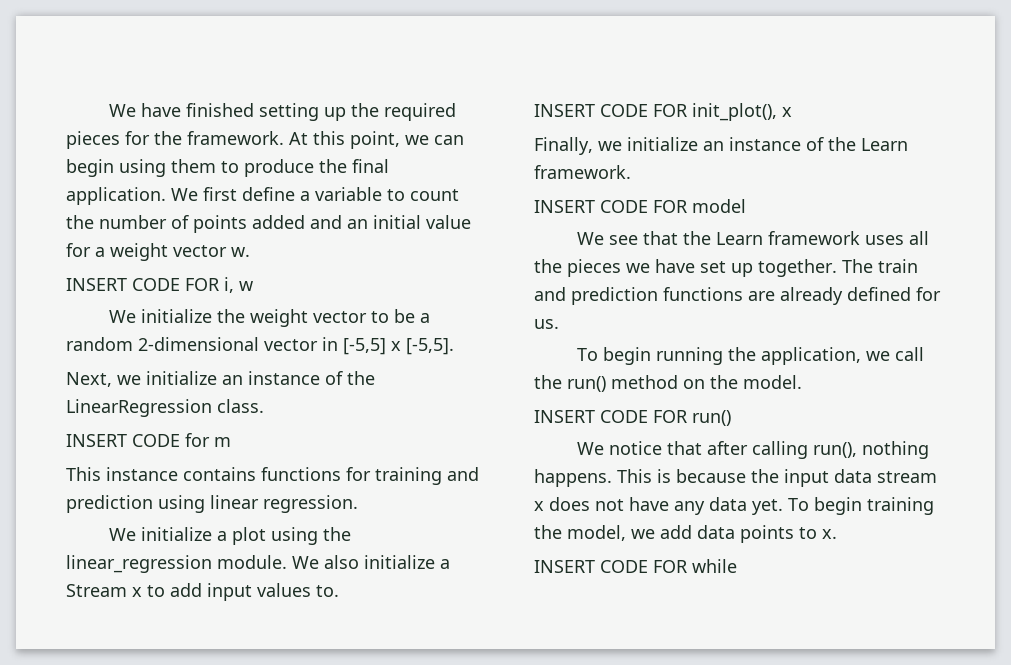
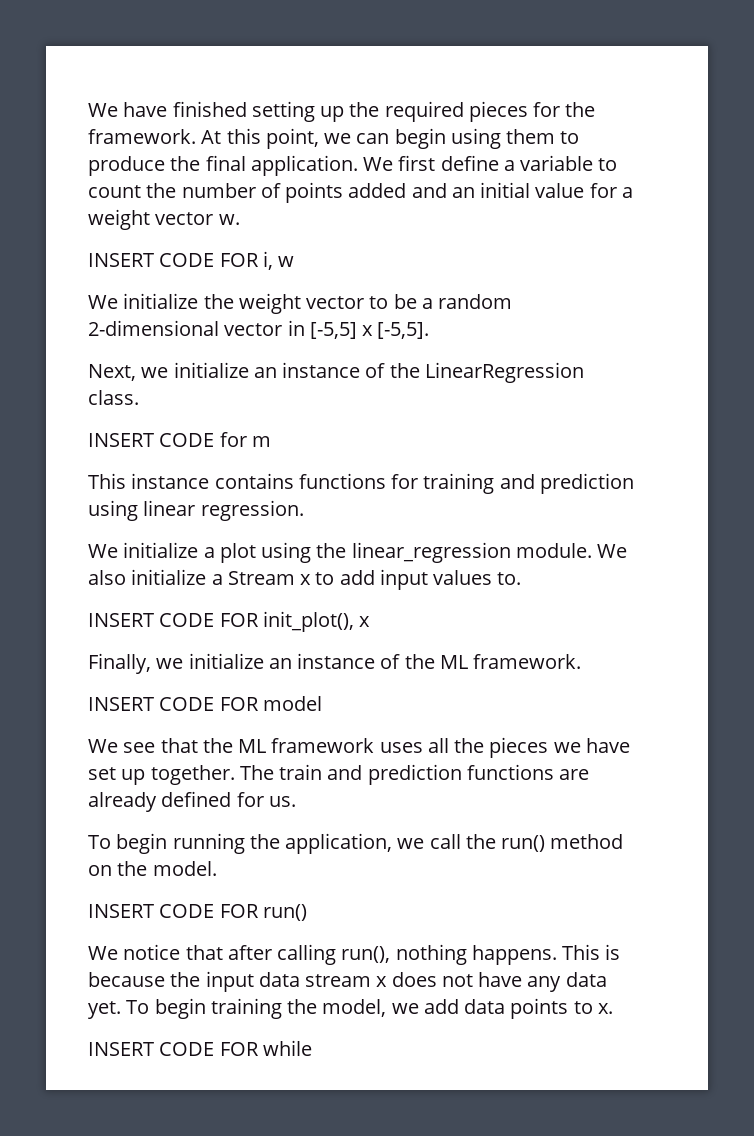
- Finally, we initialize an instance of the Learn framework.
+ Finally, we initialize an instance of the ML framework.
- We see that the Learn framework uses all the pieces we have set up together.
+ We see that the ML framework uses all the pieces we have set up together.

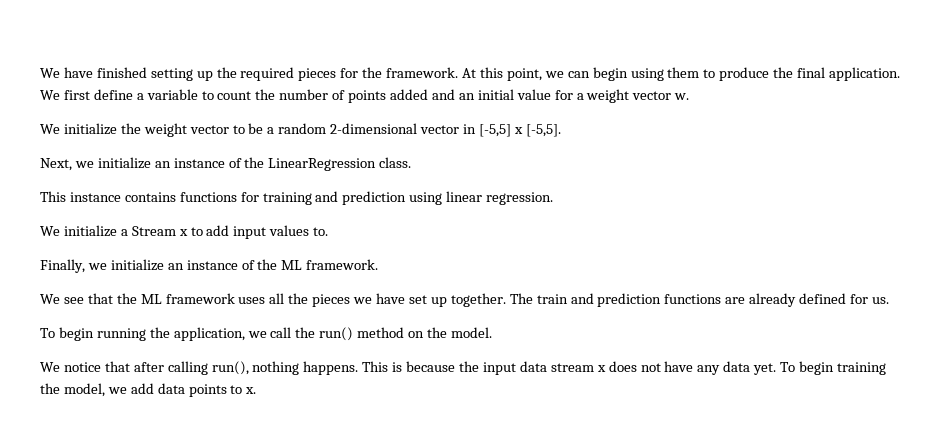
- INSERT CODE FOR i, w
- INSERT CODE for m
- We initialize a plot using the linear_regression module. We also initialize a Stream x to add input values to.
+ We initialize a Stream x to add input values to.
- INSERT CODE FOR init_plot(), x
- INSERT CODE FOR model
- INSERT CODE FOR run()
- INSERT CODE FOR while

